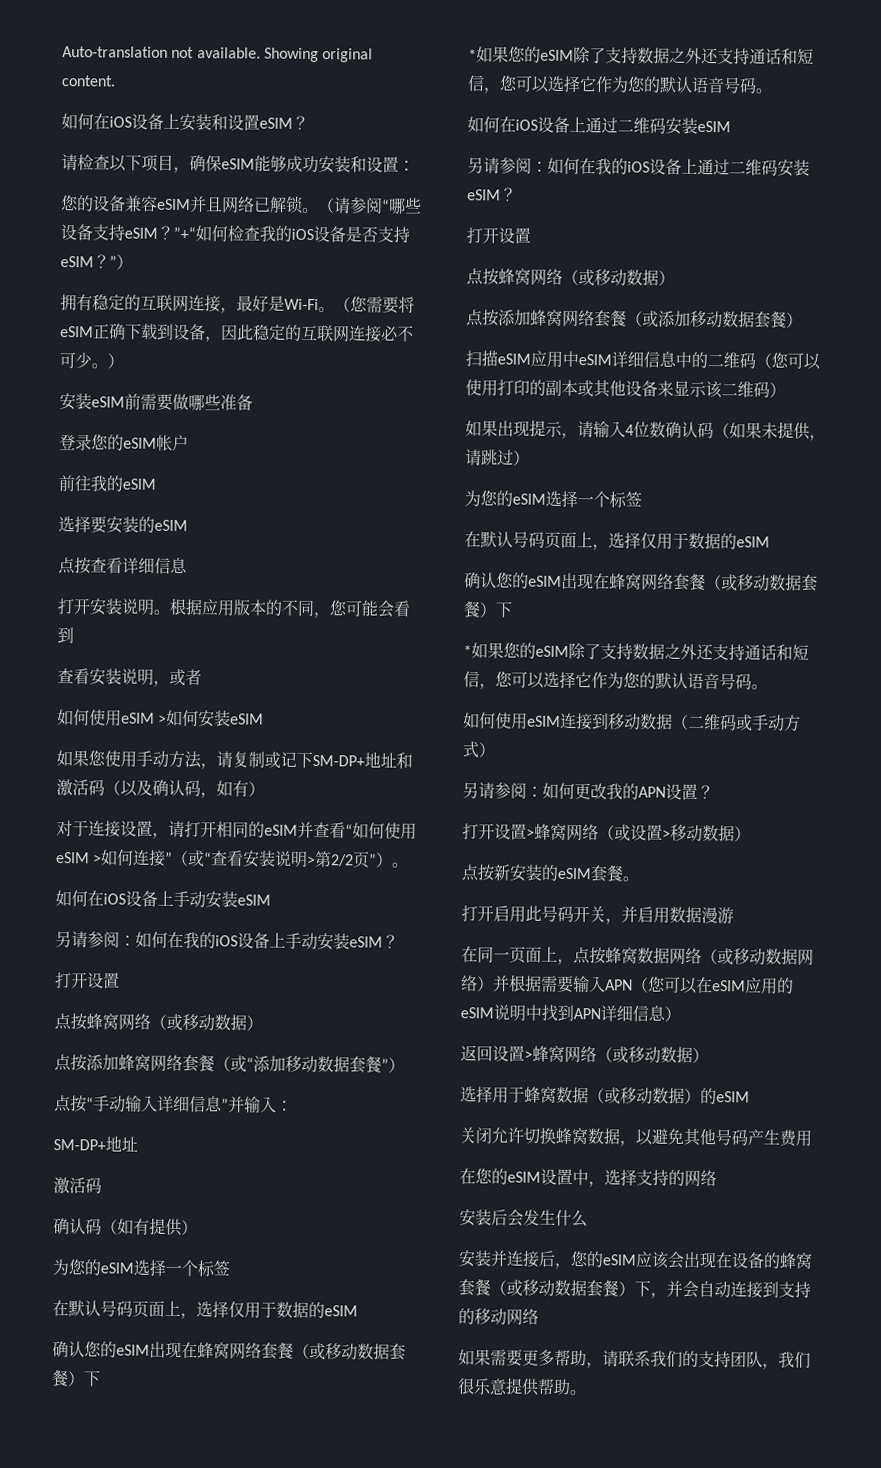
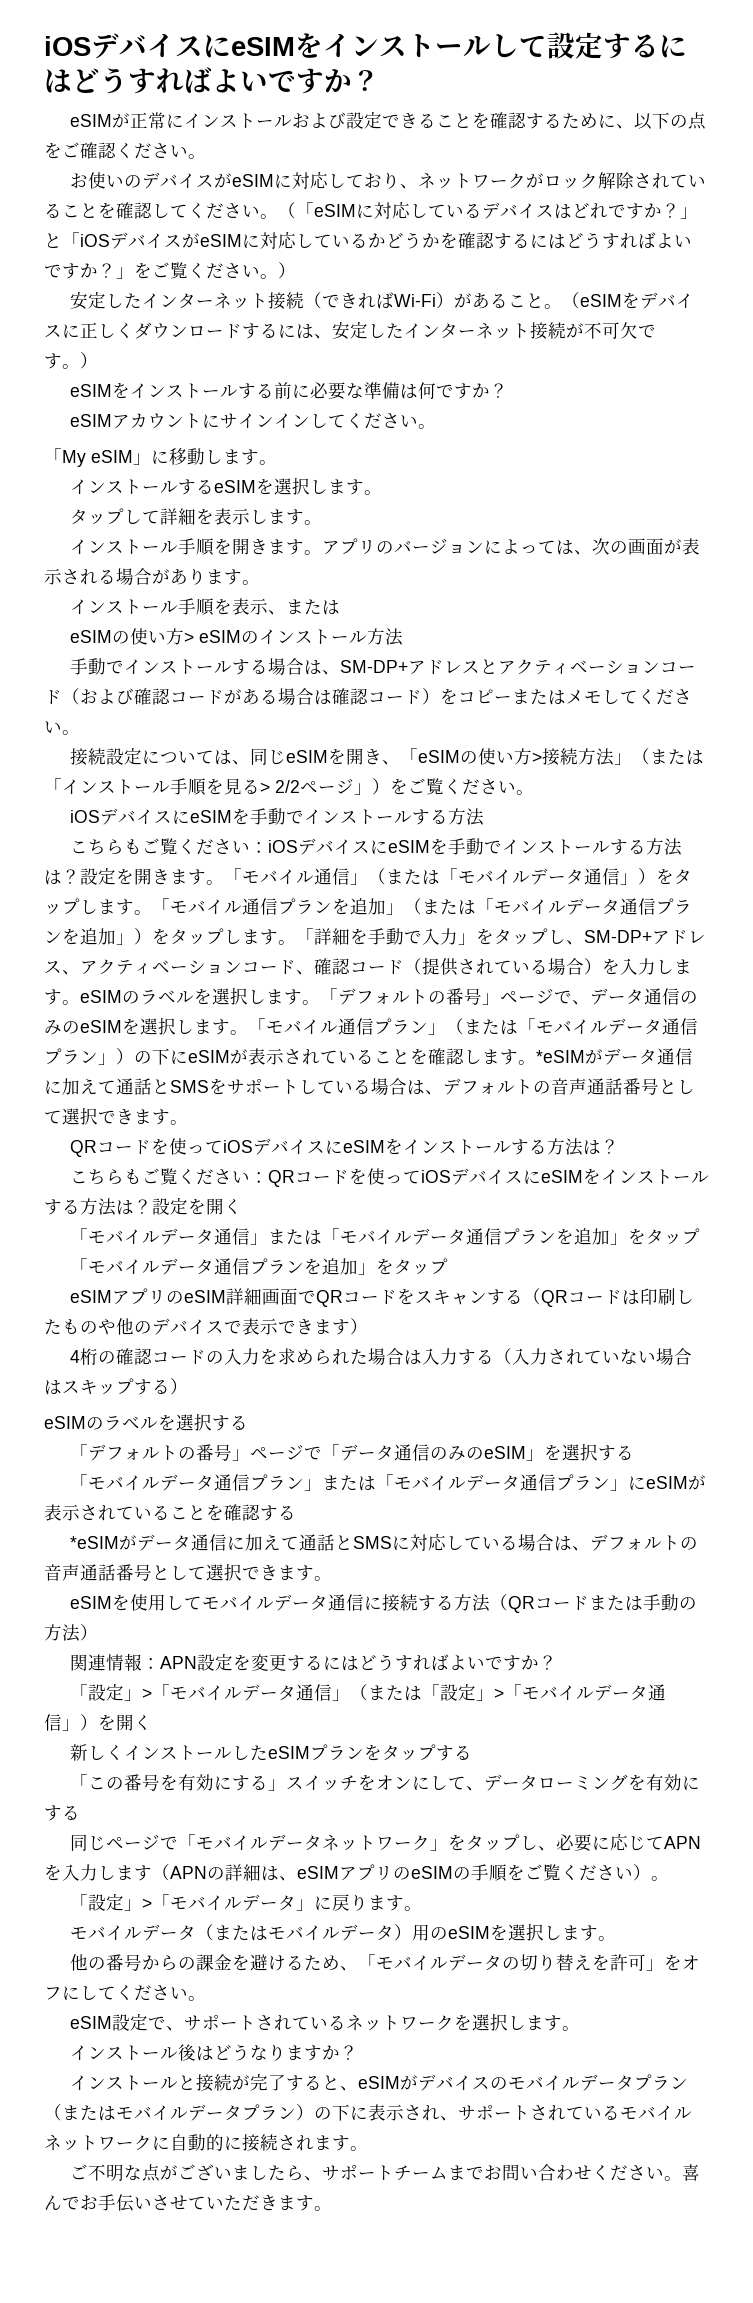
- Auto-translation not available. Showing original content.
- 如何在iOS设备上安装和设置eSIM？
- 请检查以下项目，确保eSIM能够成功安装和设置：
- 您的设备兼容eSIM并且网络已解锁。（请参阅“哪些设备支持eSIM？”+“如何检查我的iOS设备是否支持eSIM？”）
- 拥有稳定的互联网连接，最好是Wi-Fi。（您需要将eSIM正确下载到设备，因此稳定的互联网连接必不可少。）
- 安装eSIM前需要做哪些准备
- 登录您的eSIM帐户
- 前往我的eSIM
- 选择要安装的eSIM
- 点按查看详细信息
- 打开安装说明。根据应用版本的不同，您可能会看到
- 查看安装说明，或者
- 如何使用eSIM >如何安装eSIM
- 如果您使用手动方法，请复制或记下SM-DP+地址和激活码（以及确认码，如有）
- 对于连接设置，请打开相同的eSIM并查看“如何使用eSIM >如何连接”（或“查看安装说明>第2/2页”）。
- 如何在iOS设备上手动安装eSIM
- 另请参阅：如何在我的iOS设备上手动安装eSIM？
- 打开设置
- 点按蜂窝网络（或移动数据）
- 点按添加蜂窝网络套餐（或“添加移动数据套餐”）
- 点按“手动输入详细信息”并输入：
- SM-DP+地址
- 激活码
- 确认码（如有提供）
- 为您的eSIM选择一个标签
- 在默认号码页面上，选择仅用于数据的eSIM
- 确认您的eSIM出现在蜂窝网络套餐（或移动数据套餐）下
- *如果您的eSIM除了支持数据之外还支持通话和短信，您可以选择它作为您的默认语音号码。
- 如何在iOS设备上通过二维码安装eSIM
- 另请参阅：如何在我的iOS设备上通过二维码安装eSIM？
- 打开设置
- 点按蜂窝网络（或移动数据）
- 点按添加蜂窝网络套餐（或添加移动数据套餐）
- 扫描eSIM应用中eSIM详细信息中的二维码（您可以使用打印的副本或其他设备来显示该二维码）
- 如果出现提示，请输入4位数确认码（如果未提供，请跳过）
- 为您的eSIM选择一个标签
- 在默认号码页面上，选择仅用于数据的eSIM
- 确认您的eSIM出现在蜂窝网络套餐（或移动数据套餐）下
- *如果您的eSIM除了支持数据之外还支持通话和短信，您可以选择它作为您的默认语音号码。
- 如何使用eSIM连接到移动数据（二维码或手动方式）
- 另请参阅：如何更改我的APN设置？
- 打开设置>蜂窝网络（或设置>移动数据）
- 点按新安装的eSIM套餐。
- 打开启用此号码开关，并启用数据漫游
- 在同一页面上，点按蜂窝数据网络（或移动数据网络）并根据需要输入APN（您可以在eSIM应用的eSIM说明中找到APN详细信息）
- 返回设置>蜂窝网络（或移动数据）
- 选择用于蜂窝数据（或移动数据）的eSIM
- 关闭允许切换蜂窝数据，以避免其他号码产生费用
- 在您的eSIM设置中，选择支持的网络
- 安装后会发生什么
- 安装并连接后，您的eSIM应该会出现在设备的蜂窝套餐（或移动数据套餐）下，并会自动连接到支持的移动网络
- 如果需要更多帮助，请联系我们的支持团队，我们很乐意提供帮助。
+ iOSデバイスにeSIMをインストールして設定するにはどうすればよいですか？
+ eSIMが正常にインストールおよび設定できることを確認するために、以下の点をご確認ください。
+ お使いのデバイスがeSIMに対応しており、ネットワークがロック解除されていることを確認してください。（「eSIMに対応しているデバイスはどれですか？」と「iOSデバイスがeSIMに対応しているかどうかを確認するにはどうすればよいですか？」をご覧ください。）
+ 安定したインターネット接続（できればWi-Fi）があること。（eSIMをデバイスに正しくダウンロードするには、安定したインターネット接続が不可欠です。）
+ eSIMをインストールする前に必要な準備は何ですか？
+ eSIMアカウントにサインインしてください。
+ 「My eSIM」に移動します。
+ インストールするeSIMを選択します。
+ タップして詳細を表示します。
+ インストール手順を開きます。アプリのバージョンによっては、次の画面が表示される場合があります。
+ インストール手順を表示、または
+ eSIMの使い方> eSIMのインストール方法
+ 手動でインストールする場合は、SM-DP+アドレスとアクティベーションコード（および確認コードがある場合は確認コード）をコピーまたはメモしてください。
+ 接続設定については、同じeSIMを開き、「eSIMの使い方>接続方法」（または「インストール手順を見る> 2/2ページ」）をご覧ください。
+ iOSデバイスにeSIMを手動でインストールする方法
+ こちらもご覧ください：iOSデバイスにeSIMを手動でインストールする方法は？設定を開きます。「モバイル通信」（または「モバイルデータ通信」）をタップします。「モバイル通信プランを追加」（または「モバイルデータ通信プランを追加」）をタップします。「詳細を手動で入力」をタップし、SM-DP+アドレス、アクティベーションコード、確認コード（提供されている場合）を入力します。eSIMのラベルを選択します。「デフォルトの番号」ページで、データ通信のみのeSIMを選択します。「モバイル通信プラン」（または「モバイルデータ通信プラン」）の下にeSIMが表示されていることを確認します。*eSIMがデータ通信に加えて通話とSMSをサポートしている場合は、デフォルトの音声通話番号として選択できます。
+ QRコードを使ってiOSデバイスにeSIMをインストールする方法は？
+ こちらもご覧ください：QRコードを使ってiOSデバイスにeSIMをインストールする方法は？設定を開く
+ 「モバイルデータ通信」または「モバイルデータ通信プランを追加」をタップ
+ 「モバイルデータ通信プランを追加」をタップ
+ eSIMアプリのeSIM詳細画面でQRコードをスキャンする（QRコードは印刷したものや他のデバイスで表示できます）
+ 4桁の確認コードの入力を求められた場合は入力する（入力されていない場合はスキップする）
+ eSIMのラベルを選択する
+ 「デフォルトの番号」ページで「データ通信のみのeSIM」を選択する
+ 「モバイルデータ通信プラン」または「モバイルデータ通信プラン」にeSIMが表示されていることを確認する
+ *eSIMがデータ通信に加えて通話とSMSに対応している場合は、デフォルトの音声通話番号として選択できます。
+ eSIMを使用してモバイルデータ通信に接続する方法（QRコードまたは手動の方法）
+ 関連情報：APN設定を変更するにはどうすればよいですか？
+ 「設定」>「モバイルデータ通信」（または「設定」>「モバイルデータ通信」）を開く
+ 新しくインストールしたeSIMプランをタップする
+ 「この番号を有効にする」スイッチをオンにして、データローミングを有効にする
+ 同じページで「モバイルデータネットワーク」をタップし、必要に応じてAPNを入力します（APNの詳細は、eSIMアプリのeSIMの手順をご覧ください）。
+ 「設定」>「モバイルデータ」に戻ります。
+ モバイルデータ（またはモバイルデータ）用のeSIMを選択します。
+ 他の番号からの課金を避けるため、「モバイルデータの切り替えを許可」をオフにしてください。
+ eSIM設定で、サポートされているネットワークを選択します。
+ インストール後はどうなりますか？
+ インストールと接続が完了すると、eSIMがデバイスのモバイルデータプラン（またはモバイルデータプラン）の下に表示され、サポートされているモバイルネットワークに自動的に接続されます。
+ ご不明な点がございましたら、サポートチームまでお問い合わせください。喜んでお手伝いさせていただきます。

